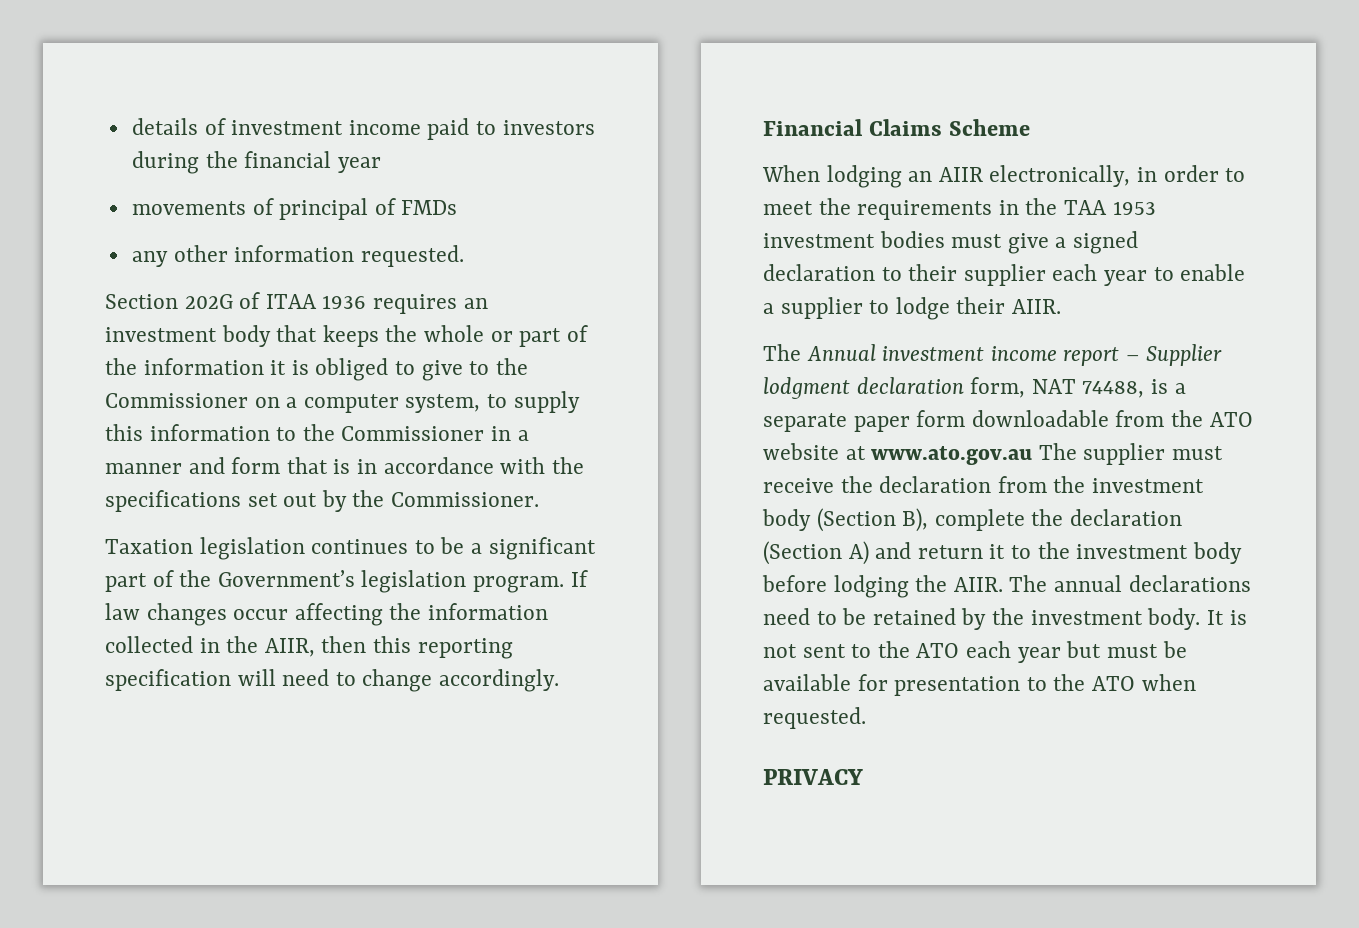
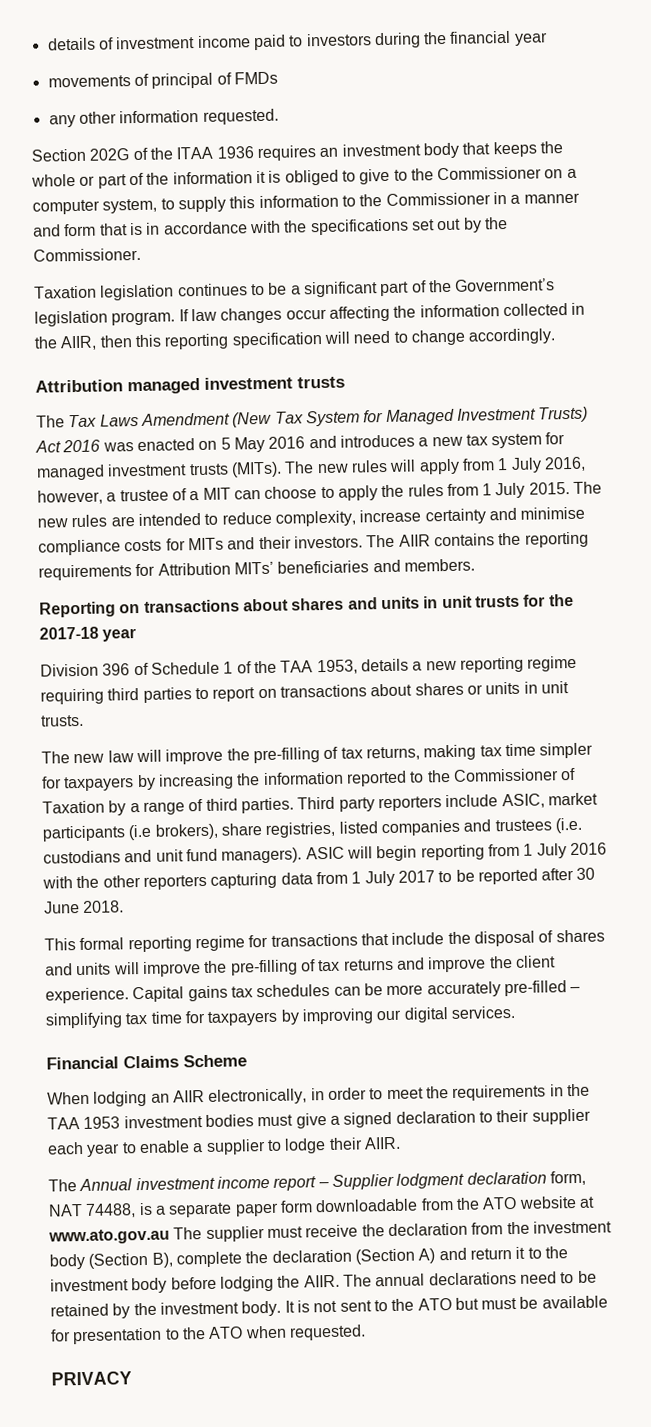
- Section 202G of ITAA 1936 requires an investment body that keeps the whole or part of the information it is obliged to give to the Commissioner on a computer system, to supply this information to the Commissioner in a manner and form that is in accordance with the specifications set out by the Commissioner.
+ Section 202G of the ITAA 1936 requires an investment body that keeps the whole or part of the information it is obliged to give to the Commissioner on a computer system, to supply this information to the Commissioner in a manner and form that is in accordance with the specifications set out by the Commissioner.
+ Attribution managed investment trusts
+ The Tax Laws Amendment (New Tax System for Managed Investment Trusts) Act 2016 was enacted on 5 May 2016 and introduces a new tax system for managed investment trusts (MITs). The new rules will apply from 1 July 2016, however, a trustee of a MIT can choose to apply the rules from 1 July 2015. The new rules are intended to reduce complexity, increase certainty and minimise compliance costs for MITs and their investors. The AIIR contains the reporting requirements for Attribution MITs’ beneficiaries and members.
+ Reporting on transactions about shares and units in unit trusts for the 2017-18 year
+ Division 396 of Schedule 1 of the TAA 1953, details a new reporting regime requiring third parties to report on transactions about shares or units in unit trusts.
+ The new law will improve the pre-filling of tax returns, making tax time simpler for taxpayers by increasing the information reported to the Commissioner of Taxation by a range of third parties. Third party reporters include ASIC, market participants (i.e brokers), share registries, listed companies and trustees (i.e. custodians and unit fund managers). ASIC will begin reporting from 1 July 2016 with the other reporters capturing data from 1 July 2017 to be reported after 30 June 2018.
+ This formal reporting regime for transactions that include the disposal of shares and units will improve the pre-filling of tax returns and improve the client experience. Capital gains tax schedules can be more accurately pre-filled – simplifying tax time for taxpayers by improving our digital services.
- It is not sent to the ATO each year but must be available for presentation to the ATO when requested.
+ It is not sent to the ATO but must be available for presentation to the ATO when requested.

